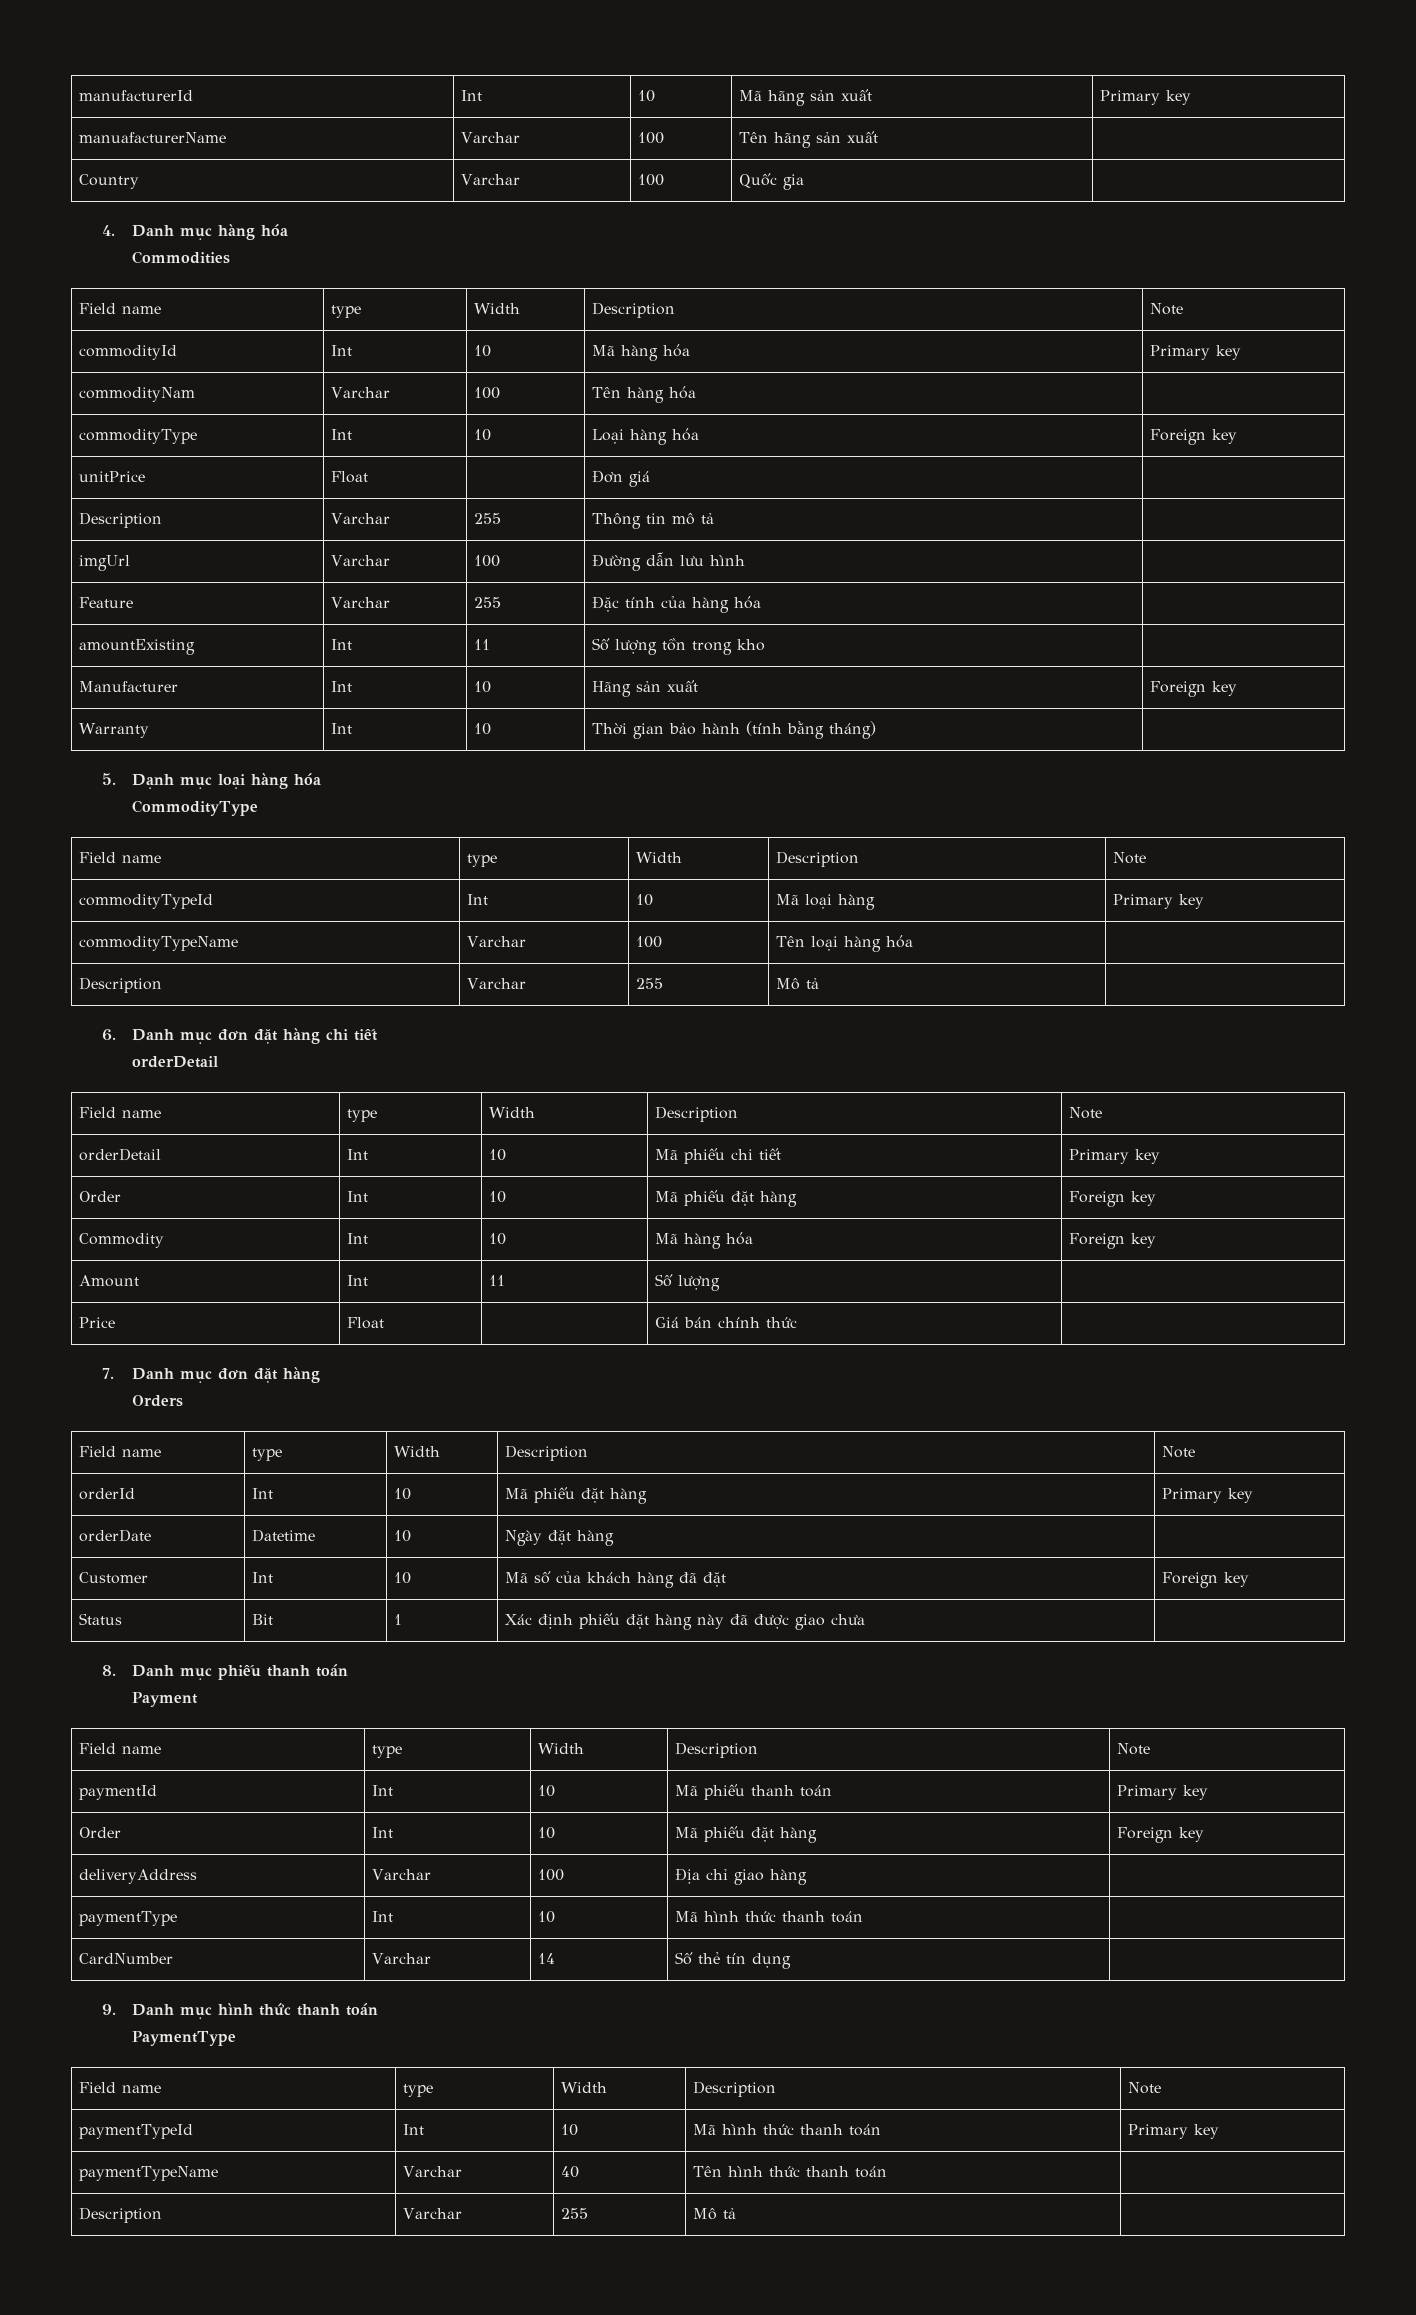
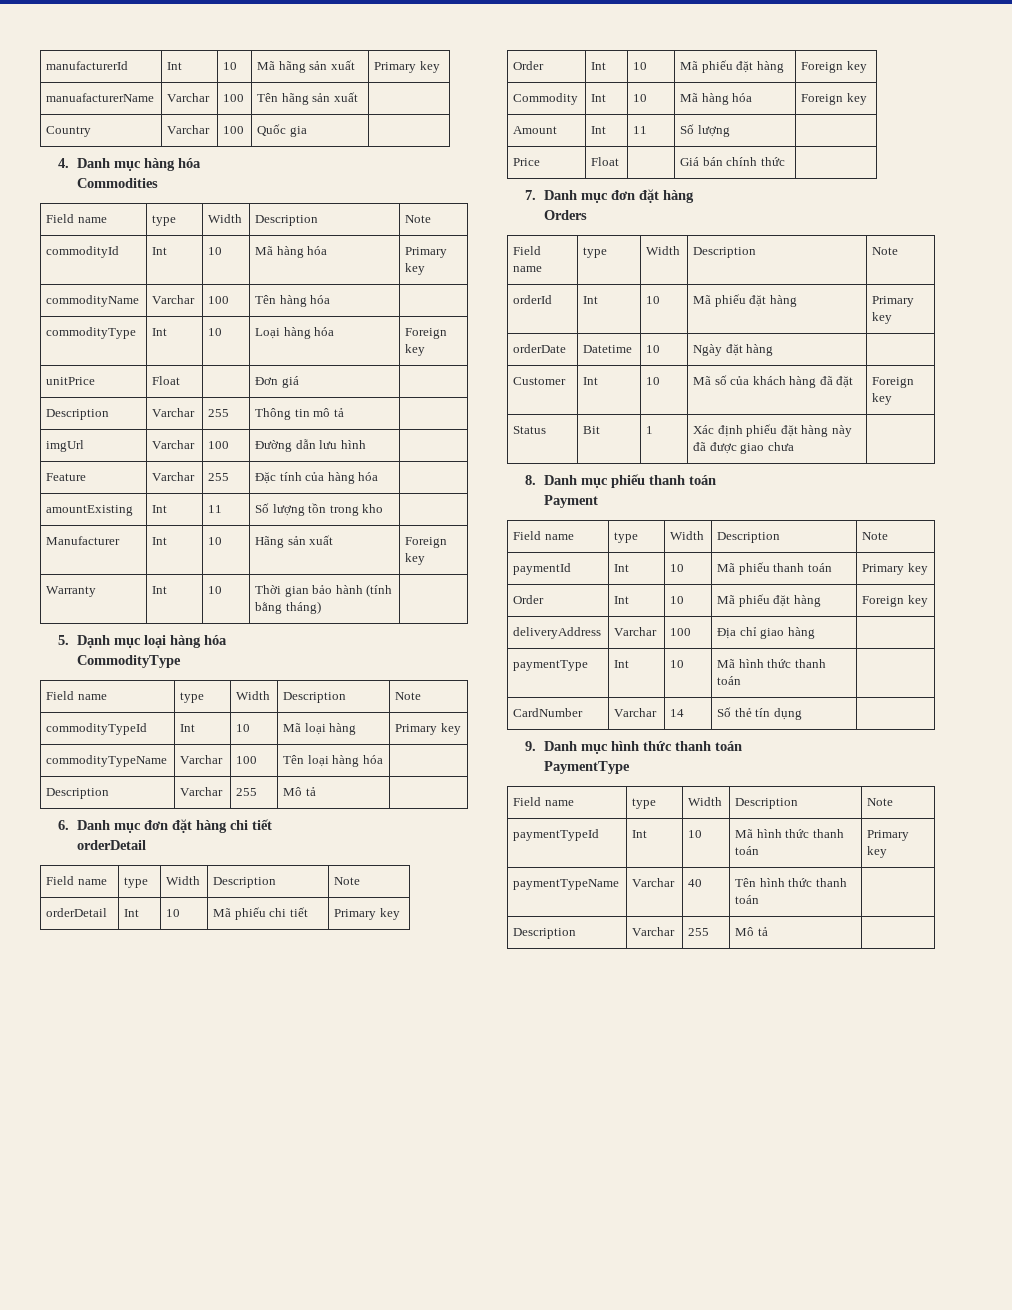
- commodityNam | Varchar | 100 | Tên hàng hóa |
+ commodityName | Varchar | 100 | Tên hàng hóa |

